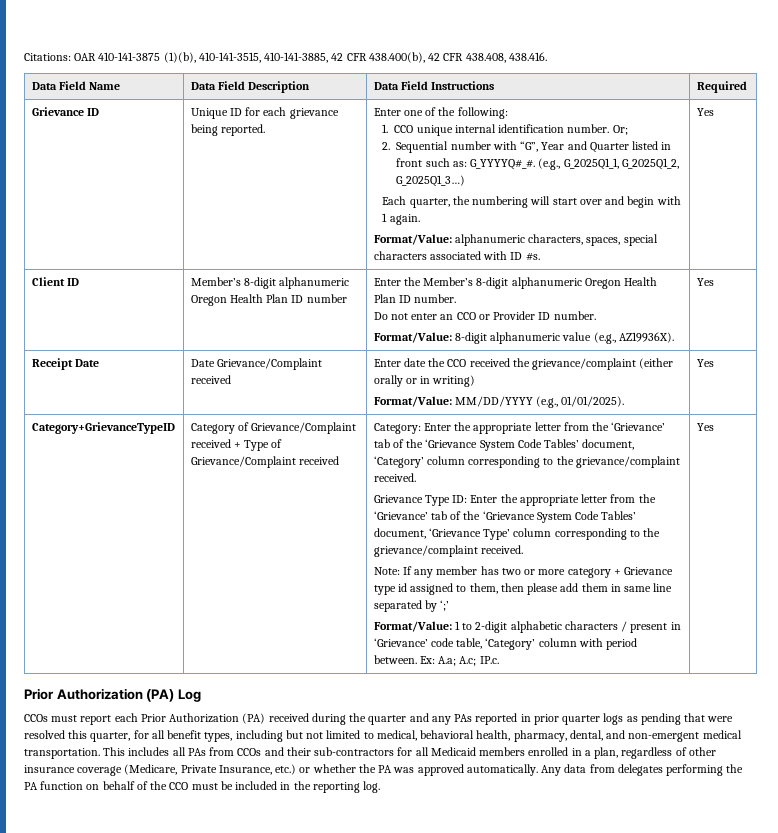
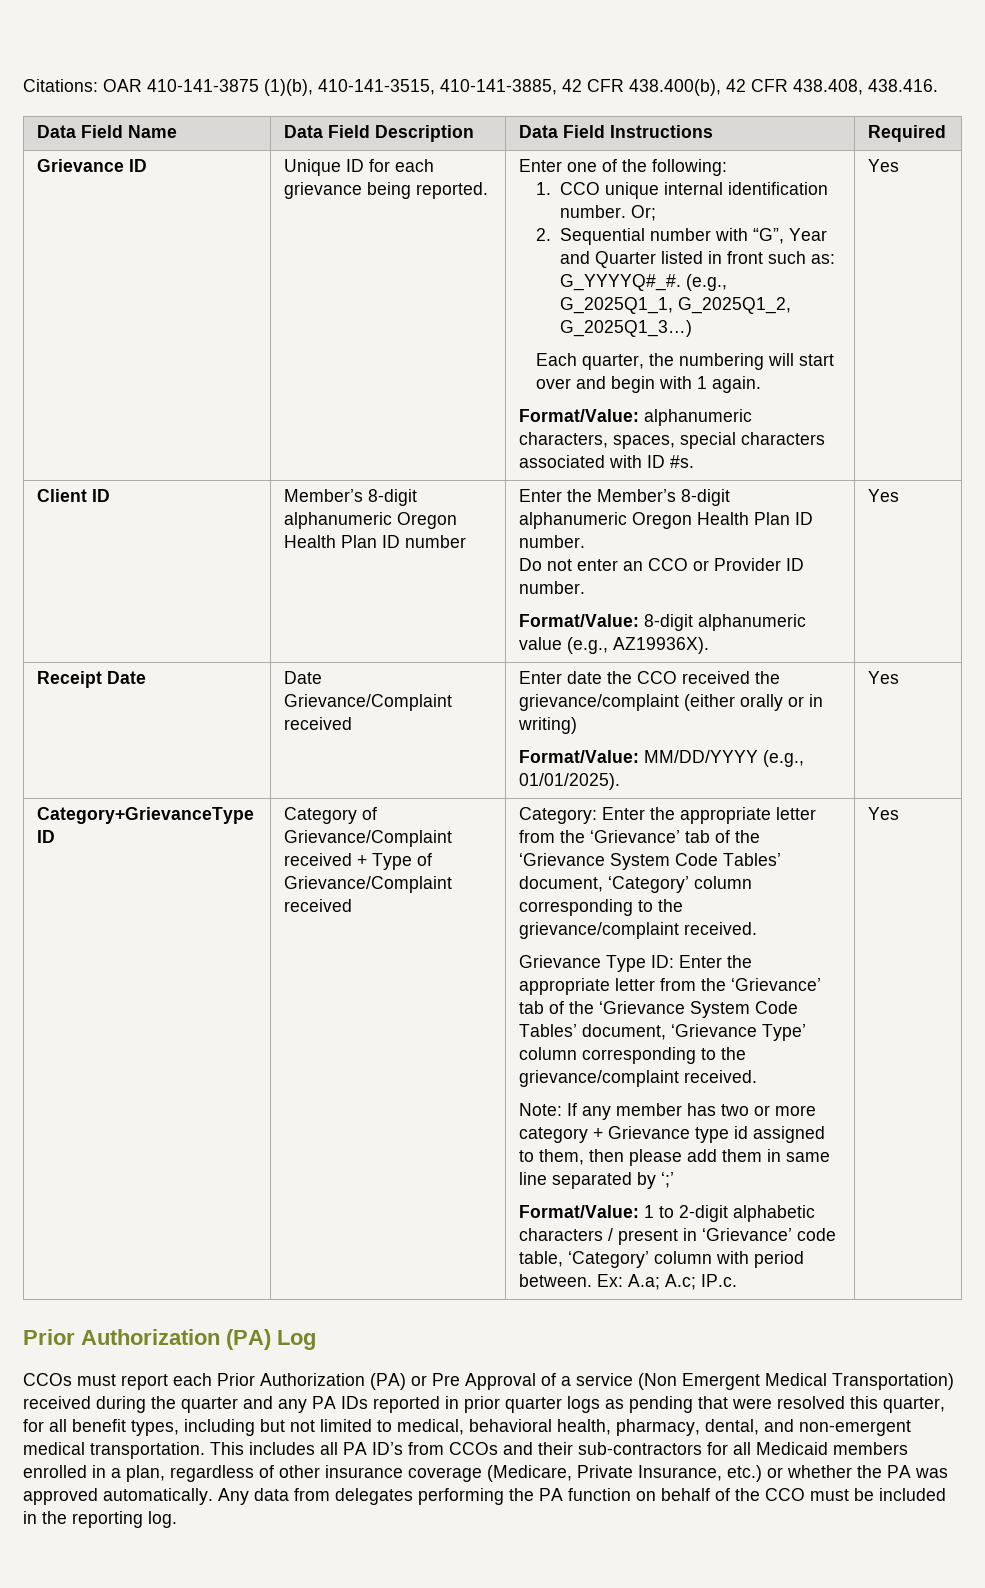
- Category+GrievanceTypeID
+ Category+GrievanceType ID
- CCOs must report each Prior Authorization (PA) received during the quarter and any PAs reported in prior quarter logs as pending that were resolved this quarter, for all benefit types, including but not limited to medical, behavioral health, pharmacy, dental, and non-emergent medical transportation.
+ CCOs must report each Prior Authorization (PA) or Pre Approval of a service (Non Emergent Medical Transportation) received during the quarter and any PA IDs reported in prior quarter logs as pending that were resolved this quarter, for all benefit types, including but not limited to medical, behavioral health, pharmacy, dental, and non-emergent medical transportation.
- This includes all PAs from CCOs and their sub-contractors for all Medicaid members enrolled in a plan, regardless of other insurance coverage (Medicare, Private Insurance, etc.) or whether the PA was approved automatically.
+ This includes all PA ID’s from CCOs and their sub-contractors for all Medicaid members enrolled in a plan, regardless of other insurance coverage (Medicare, Private Insurance, etc.) or whether the PA was approved automatically.

